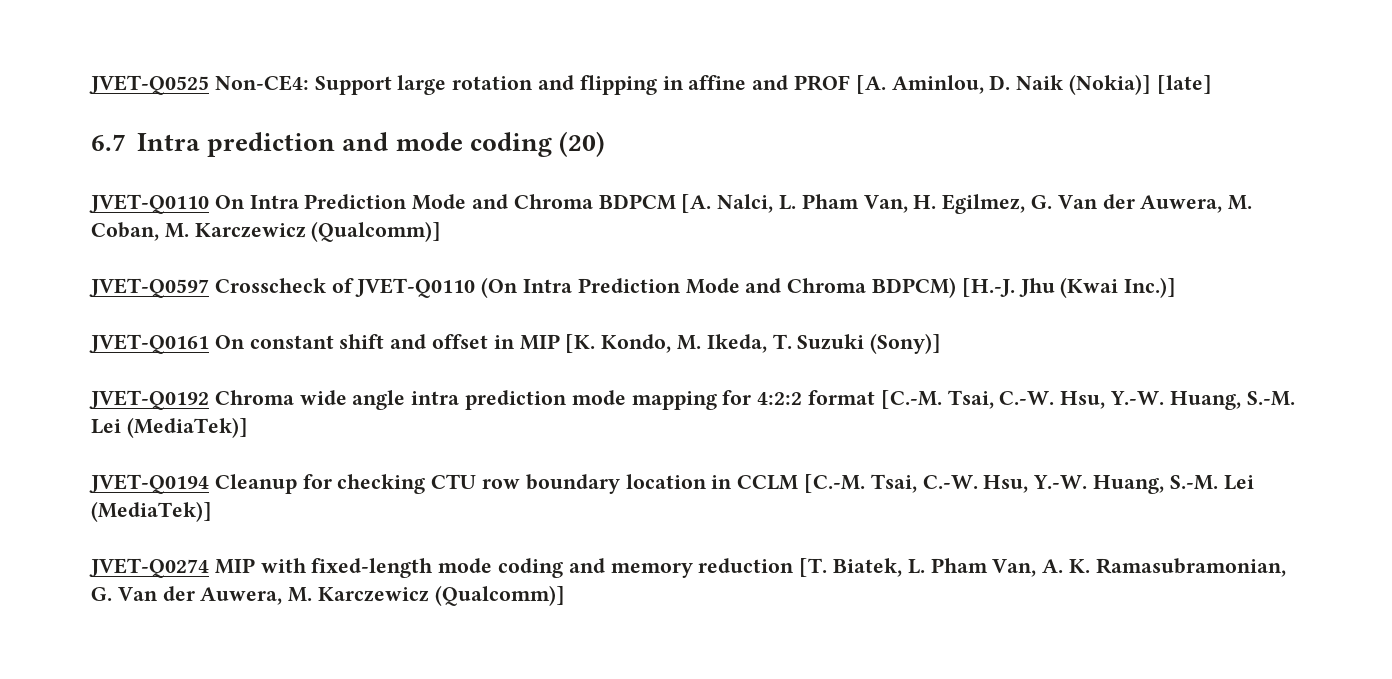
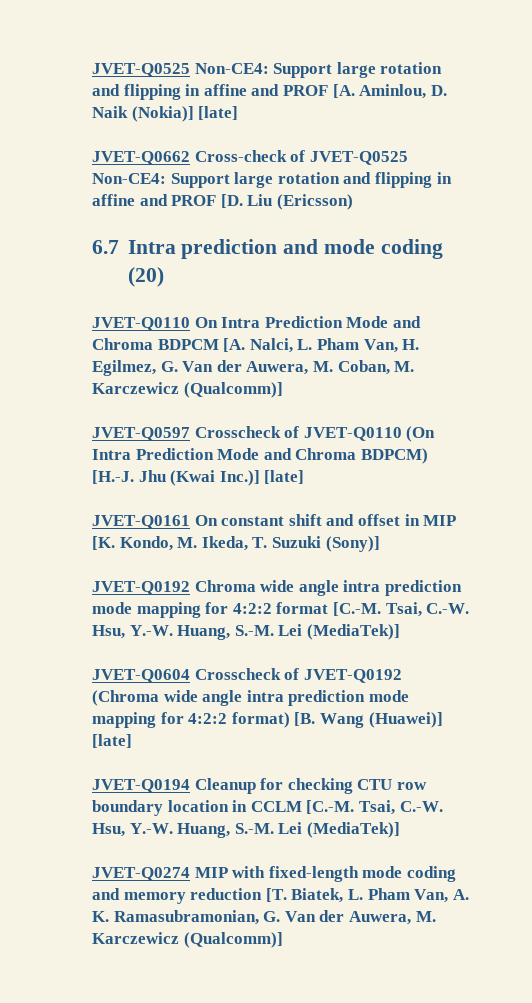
+ JVET-Q0662 Cross-check of JVET-Q0525 Non-CE4: Support large rotation and flipping in affine and PROF [D. Liu (Ericsson)
- JVET-Q0597 Crosscheck of JVET-Q0110 (On Intra Prediction Mode and Chroma BDPCM) [H.-J. Jhu (Kwai Inc.)]
+ JVET-Q0597 Crosscheck of JVET-Q0110 (On Intra Prediction Mode and Chroma BDPCM) [H.-J. Jhu (Kwai Inc.)] [late]
+ JVET-Q0604 Crosscheck of JVET-Q0192 (Chroma wide angle intra prediction mode mapping for 4:2:2 format) [B. Wang (Huawei)] [late]

